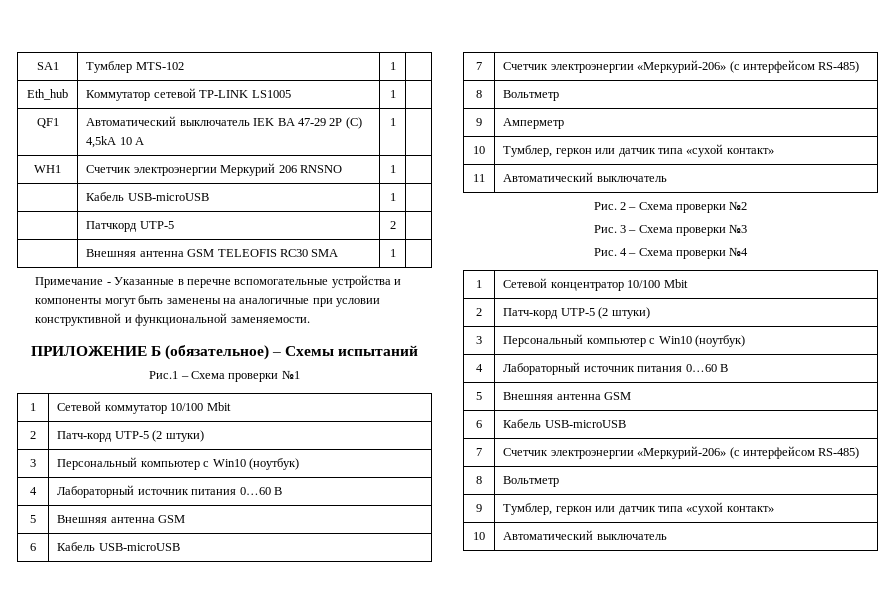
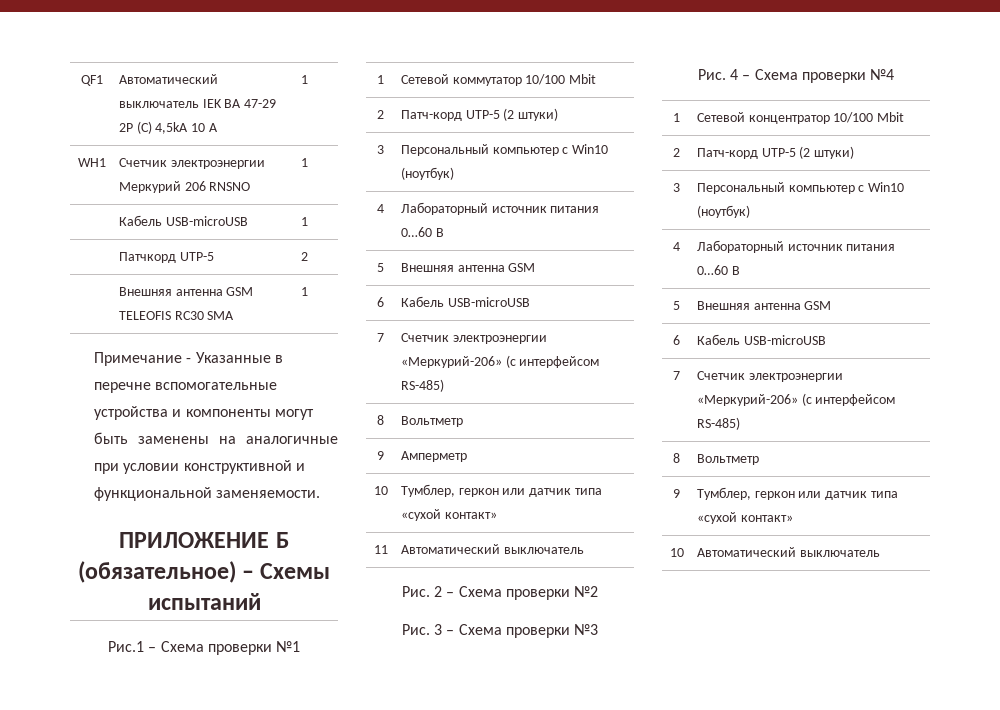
- SA1 | Тумблер MTS-102 | 1 |
- Eth_hub | Коммутатор сетевой TP-LINK LS1005 | 1 |

